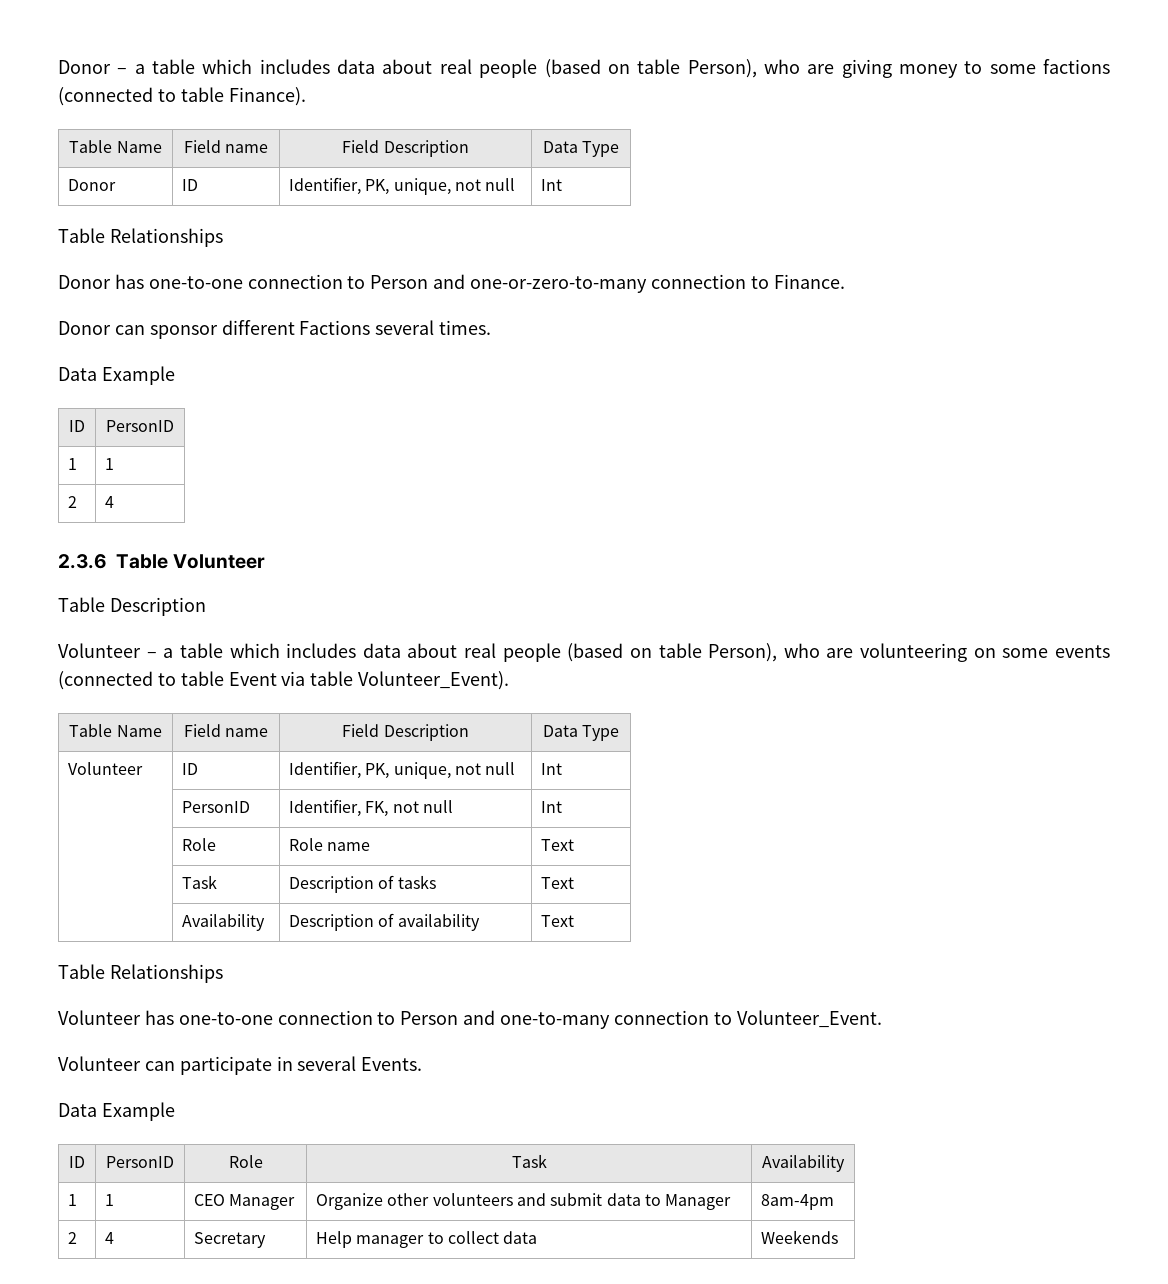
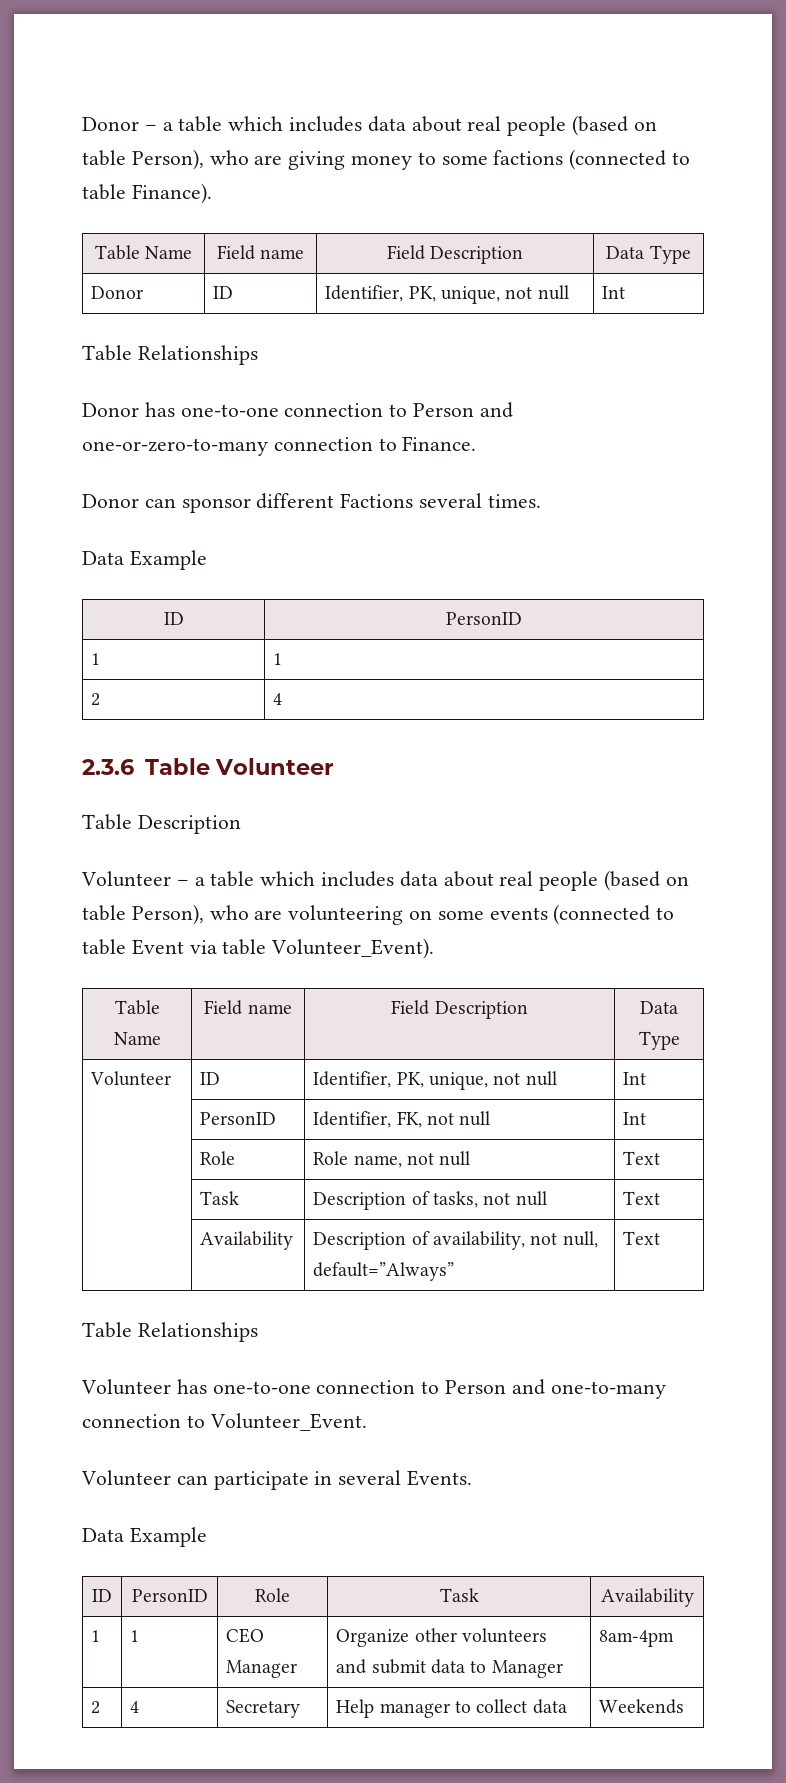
- | Role | Role name | Text
+ | Role | Role name, not null | Text
- | Task | Description of tasks | Text
+ | Task | Description of tasks, not null | Text
- | Availability | Description of availability | Text
+ | Availability | Description of availability, not null, default=”Always” | Text

